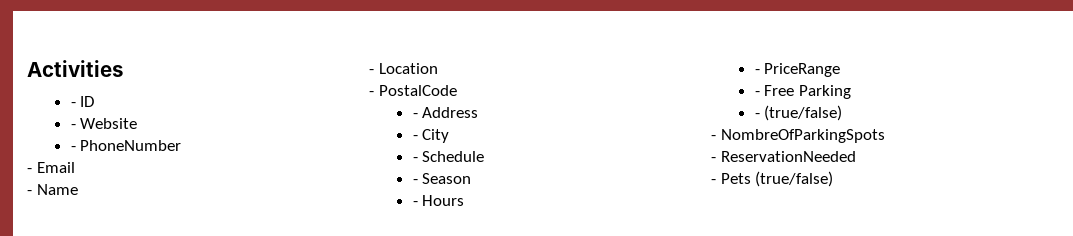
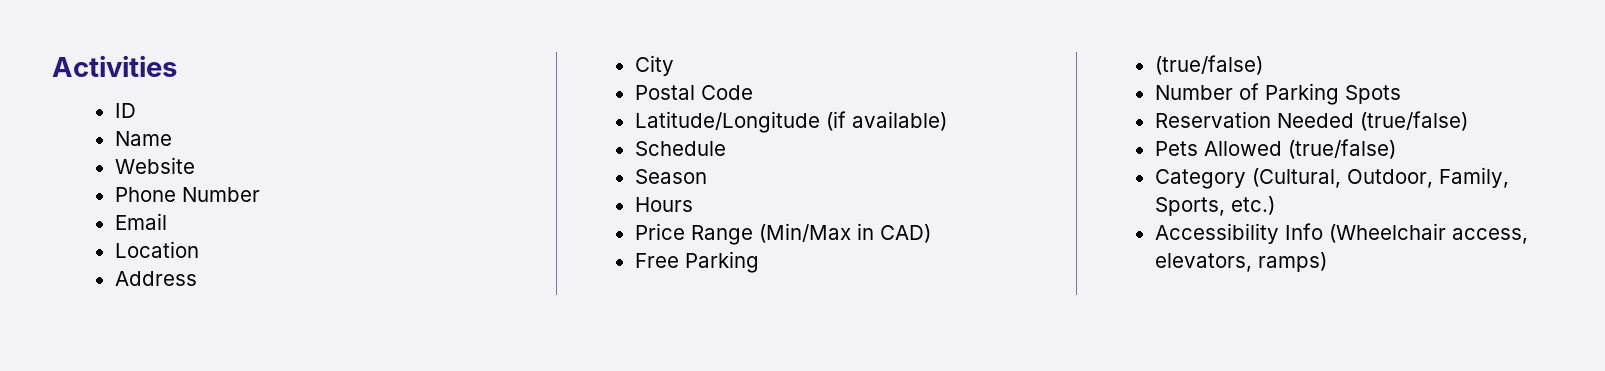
- - ID
+ ID
- - Website
+ Name
+ Website
- - PhoneNumber
- - Email
- - Name
- - Location
- - PostalCode
- - Address
+ Phone Number
+ Email
+ Location
+ Address
- - City
+ City
- - Schedule
+ Postal Code
+ Latitude/Longitude (if available)
+ Schedule
- - Season
+ Season
- - Hours
+ Hours
- - PriceRange
- - Free Parking
- - (true/false)
- - NombreOfParkingSpots
- - ReservationNeeded
- - Pets (true/false)
+ Price Range (Min/Max in CAD)
+ Free Parking
+ (true/false)
+ Number of Parking Spots
+ Reservation Needed (true/false)
+ Pets Allowed (true/false)
+ Category (Cultural, Outdoor, Family, Sports, etc.)
+ Accessibility Info (Wheelchair access, elevators, ramps)

